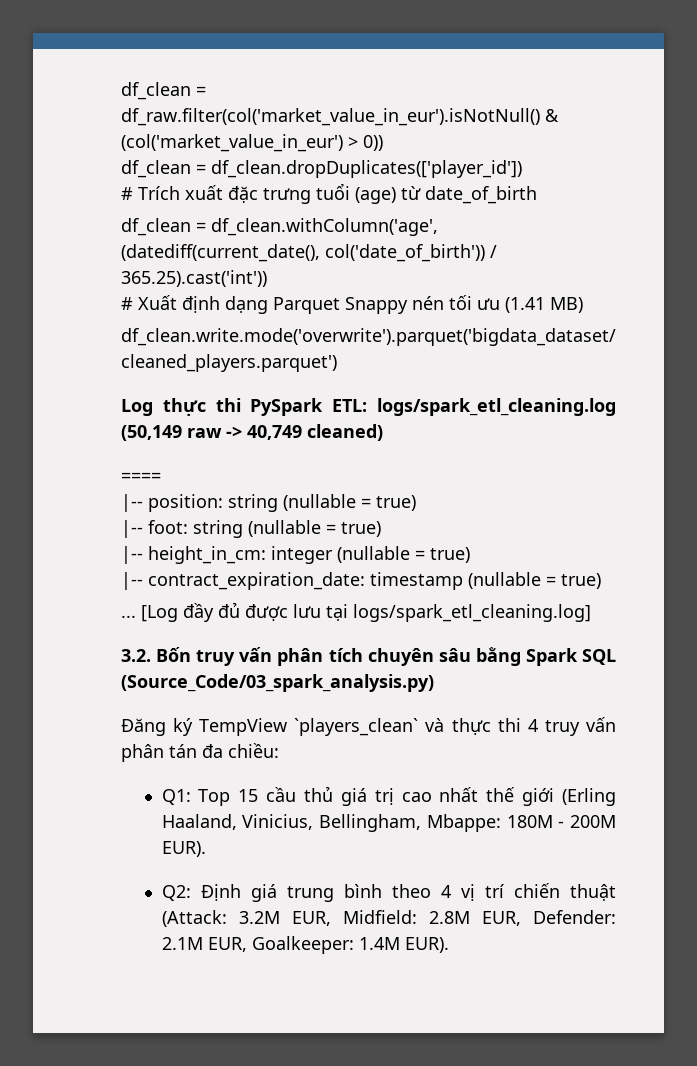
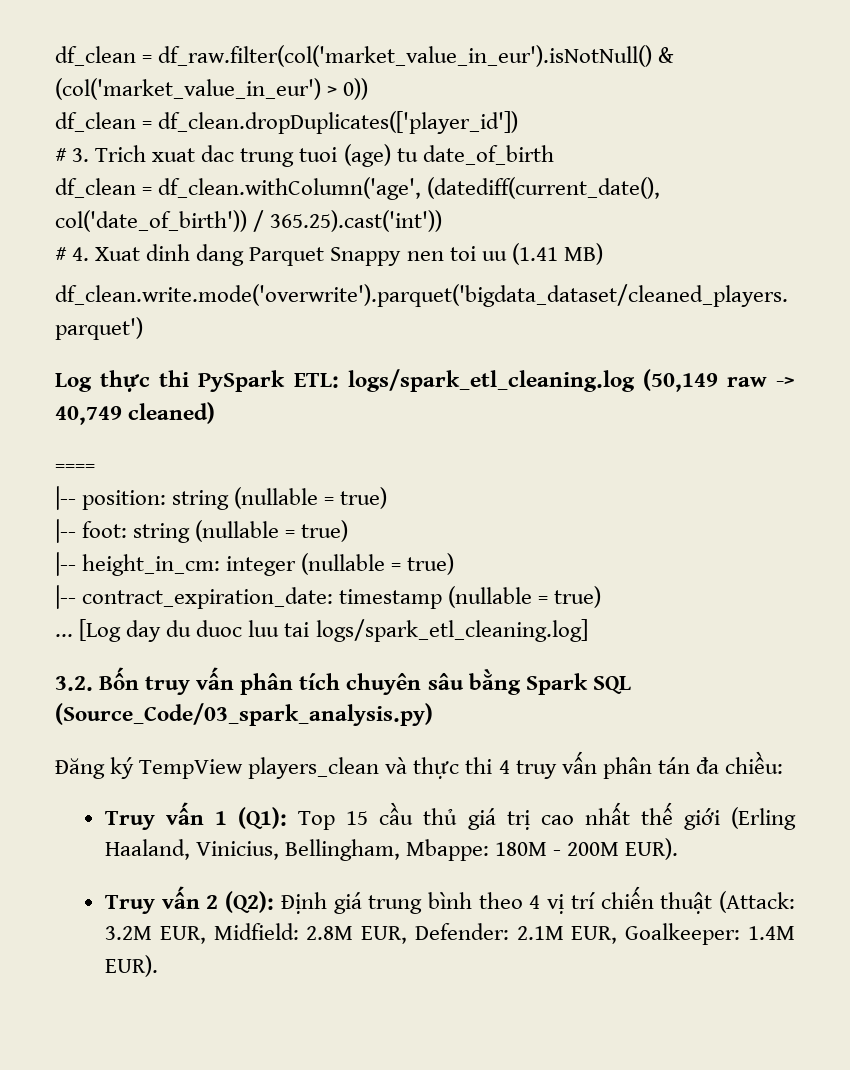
- # Trích xuất đặc trưng tuổi (age) từ date_of_birth
+ # 3. Trich xuat dac trung tuoi (age) tu date_of_birth
- # Xuất định dạng Parquet Snappy nén tối ưu (1.41 MB)
+ # 4. Xuat dinh dang Parquet Snappy nen toi uu (1.41 MB)
- [Log đầy đủ được lưu tại logs/spark_etl_cleaning.log]
+ [Log day du duoc luu tai logs/spark_etl_cleaning.log]
- Đăng ký TempView `players_clean` và thực thi 4 truy vấn phân tán đa chiều:
+ Đăng ký TempView players_clean và thực thi 4 truy vấn phân tán đa chiều:
- Q1: Top 15 cầu thủ giá trị cao nhất thế giới (Erling Haaland, Vinicius, Bellingham, Mbappe: 180M - 200M EUR).
+ Truy vấn 1 (Q1): Top 15 cầu thủ giá trị cao nhất thế giới (Erling Haaland, Vinicius, Bellingham, Mbappe: 180M - 200M EUR).
- Q2: Định giá trung bình theo 4 vị trí chiến thuật (Attack: 3.2M EUR, Midfield: 2.8M EUR, Defender: 2.1M EUR, Goalkeeper: 1.4M EUR).
+ Truy vấn 2 (Q2): Định giá trung bình theo 4 vị trí chiến thuật (Attack: 3.2M EUR, Midfield: 2.8M EUR, Defender: 2.1M EUR, Goalkeeper: 1.4M EUR).

